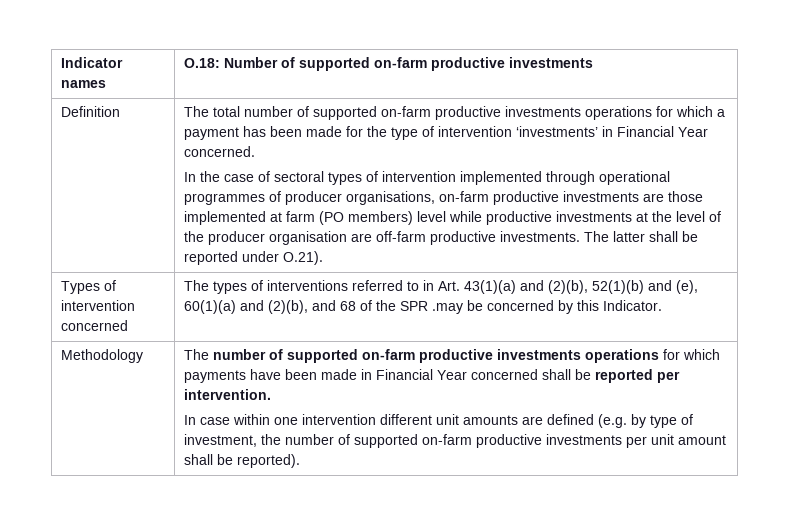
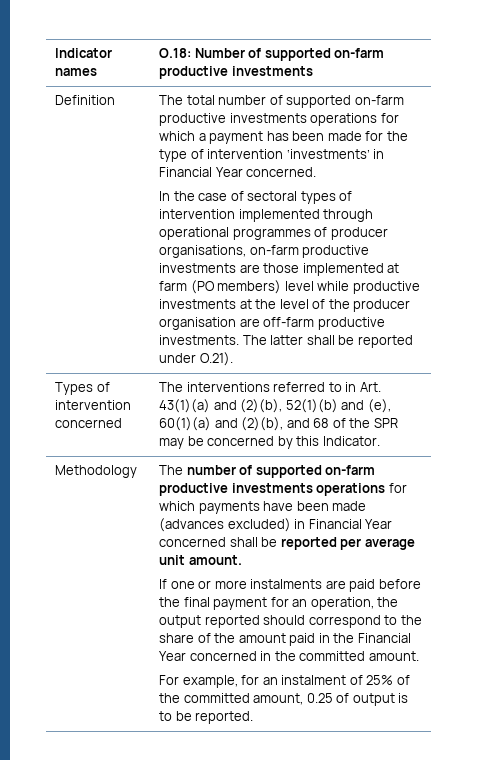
- Types of intervention concerned | The types of interventions referred to in Art. 43(1)(a) and (2)(b), 52(1)(b) and (e), 60(1)(a) and (2)(b), and 68 of the SPR .may be concerned by this Indicator.
+ Types of intervention concerned | The interventions referred to in Art. 43(1)(a) and (2)(b), 52(1)(b) and (e), 60(1)(a) and (2)(b), and 68 of the SPR may be concerned by this Indicator.
- The number of supported on-farm productive investments operations for which payments have been made in Financial Year concerned shall be reported per intervention.
- In case within one intervention different unit amounts are defined (e.g. by type of investment, the number of supported on-farm productive investments per unit amount shall be reported).
+ The number of supported on-farm productive investments operations for which payments have been made (advances excluded) in Financial Year concerned shall be reported per average unit amount.
+ If one or more instalments are paid before the final payment for an operation, the output reported should correspond to the share of the amount paid in the Financial Year concerned in the committed amount.
+ For example, for an instalment of 25% of the committed amount, 0.25 of output is to be reported.

